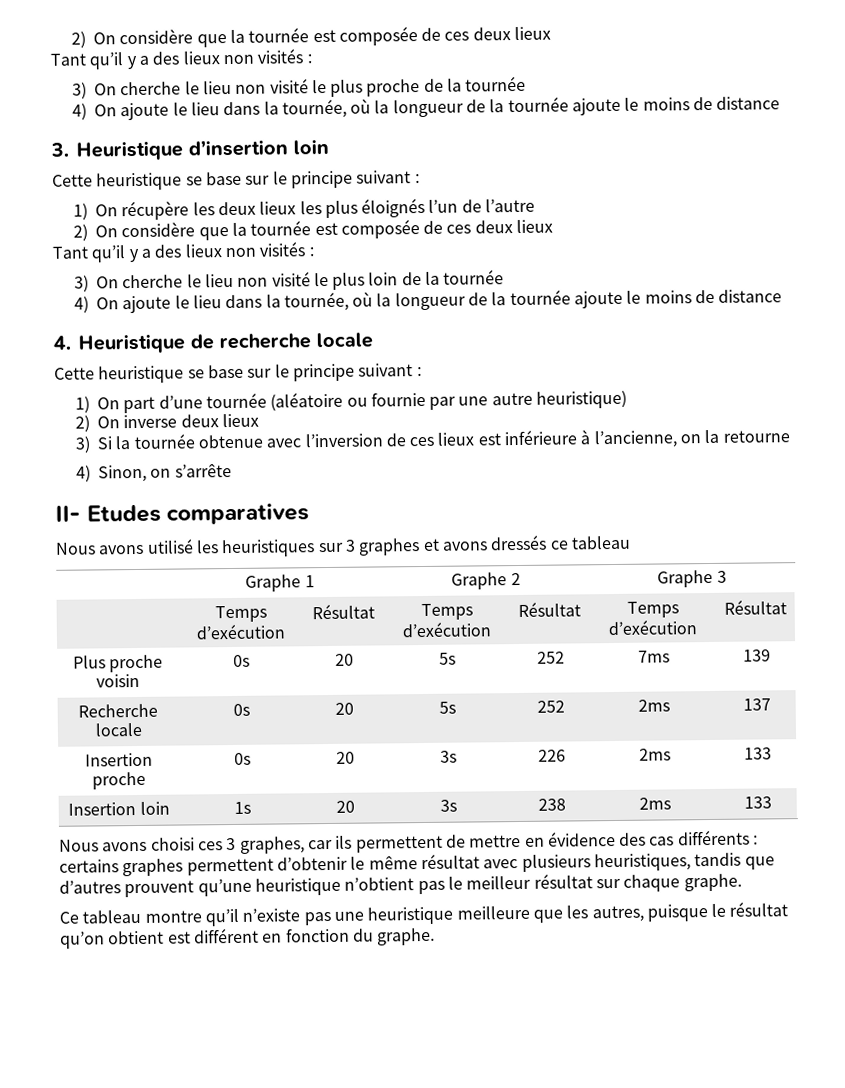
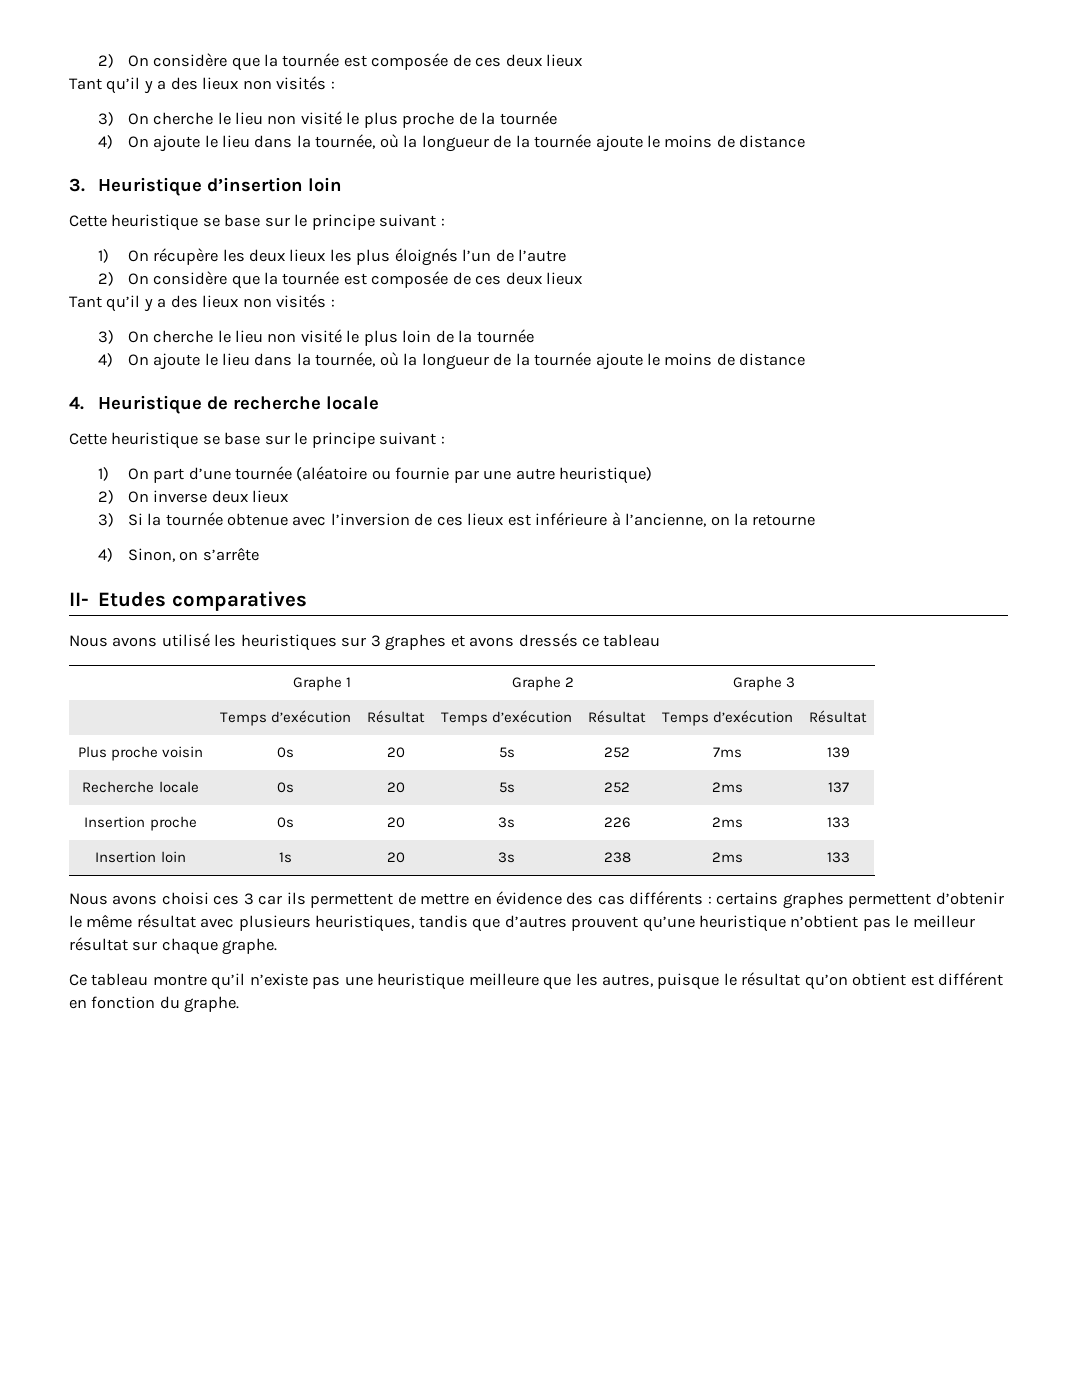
- Nous avons choisi ces 3 graphes, car ils permettent de mettre en évidence des cas différents : certains graphes permettent d’obtenir le même résultat avec plusieurs heuristiques, tandis que d’autres prouvent qu’une heuristique n’obtient pas le meilleur résultat sur chaque graphe.
+ Nous avons choisi ces 3 car ils permettent de mettre en évidence des cas différents : certains graphes permettent d’obtenir le même résultat avec plusieurs heuristiques, tandis que d’autres prouvent qu’une heuristique n’obtient pas le meilleur résultat sur chaque graphe.

